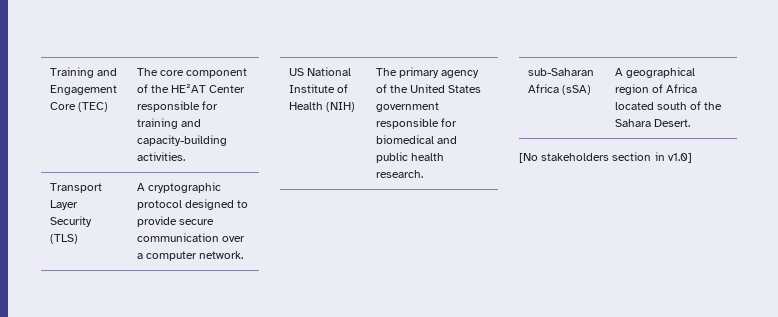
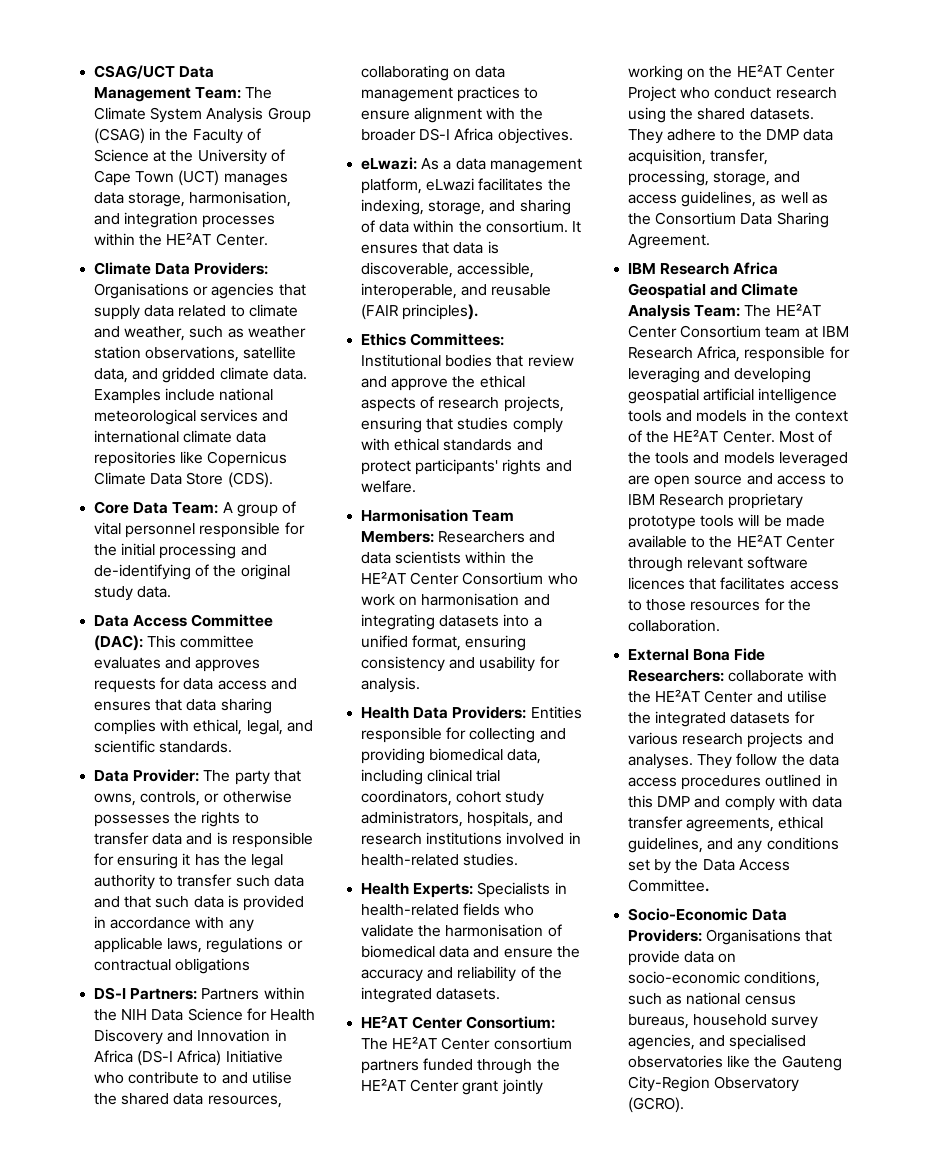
- Training and Engagement Core (TEC) | The core component of the HE²AT Center responsible for training and capacity-building activities.
- Transport Layer Security (TLS) | A cryptographic protocol designed to provide secure communication over a computer network.
- US National Institute of Health (NIH) | The primary agency of the United States government responsible for biomedical and public health research.
- sub-Saharan Africa (sSA) | A geographical region of Africa located south of the Sahara Desert.
- [No stakeholders section in v1.0]
+ CSAG/UCT Data Management Team: The Climate System Analysis Group (CSAG) in the Faculty of Science at the University of Cape Town (UCT) manages data storage, harmonisation, and integration processes within the HE²AT Center.
+ Climate Data Providers: Organisations or agencies that supply data related to climate and weather, such as weather station observations, satellite data, and gridded climate data. Examples include national meteorological services and international climate data repositories like Copernicus Climate Data Store (CDS).
+ Core Data Team: A group of vital personnel responsible for the initial processing and de-identifying of the original study data.
+ Data Access Committee (DAC): This committee evaluates and approves requests for data access and ensures that data sharing complies with ethical, legal, and scientific standards.
+ Data Provider: The party that owns, controls, or otherwise possesses the rights to transfer data and is responsible for ensuring it has the legal authority to transfer such data and that such data is provided in accordance with any applicable laws, regulations or contractual obligations
+ DS-I Partners: Partners within the NIH Data Science for Health Discovery and Innovation in Africa (DS-I Africa) Initiative who contribute to and utilise the shared data resources, collaborating on data management practices to ensure alignment with the broader DS-I Africa objectives.
+ eLwazi: As a data management platform, eLwazi facilitates the indexing, storage, and sharing of data within the consortium. It ensures that data is discoverable, accessible, interoperable, and reusable (FAIR principles).
+ Ethics Committees: Institutional bodies that review and approve the ethical aspects of research projects, ensuring that studies comply with ethical standards and protect participants' rights and welfare.
+ Harmonisation Team Members: Researchers and data scientists within the HE²AT Center Consortium who work on harmonisation and integrating datasets into a unified format, ensuring consistency and usability for analysis.
+ Health Data Providers: Entities responsible for collecting and providing biomedical data, including clinical trial coordinators, cohort study administrators, hospitals, and research institutions involved in health-related studies.
+ Health Experts: Specialists in health-related fields who validate the harmonisation of biomedical data and ensure the accuracy and reliability of the integrated datasets.
+ HE²AT Center Consortium: The HE²AT Center consortium partners funded through the HE²AT Center grant jointly working on the HE²AT Center Project who conduct research using the shared datasets. They adhere to the DMP data acquisition, transfer, processing, storage, and access guidelines, as well as the Consortium Data Sharing Agreement.
+ IBM Research Africa Geospatial and Climate Analysis Team: The HE²AT Center Consortium team at IBM Research Africa, responsible for leveraging and developing geospatial artificial intelligence tools and models in the context of the HE²AT Center. Most of the tools and models leveraged are open source and access to IBM Research proprietary prototype tools will be made available to the HE²AT Center through relevant software licences that facilitates access to those resources for the collaboration.
+ External Bona Fide Researchers: collaborate with the HE²AT Center and utilise the integrated datasets for various research projects and analyses. They follow the data access procedures outlined in this DMP and comply with data transfer agreements, ethical guidelines, and any conditions set by the Data Access Committee.
+ Socio-Economic Data Providers: Organisations that provide data on socio-economic conditions, such as national census bureaus, household survey agencies, and specialised observatories like the Gauteng City-Region Observatory (GCRO).

